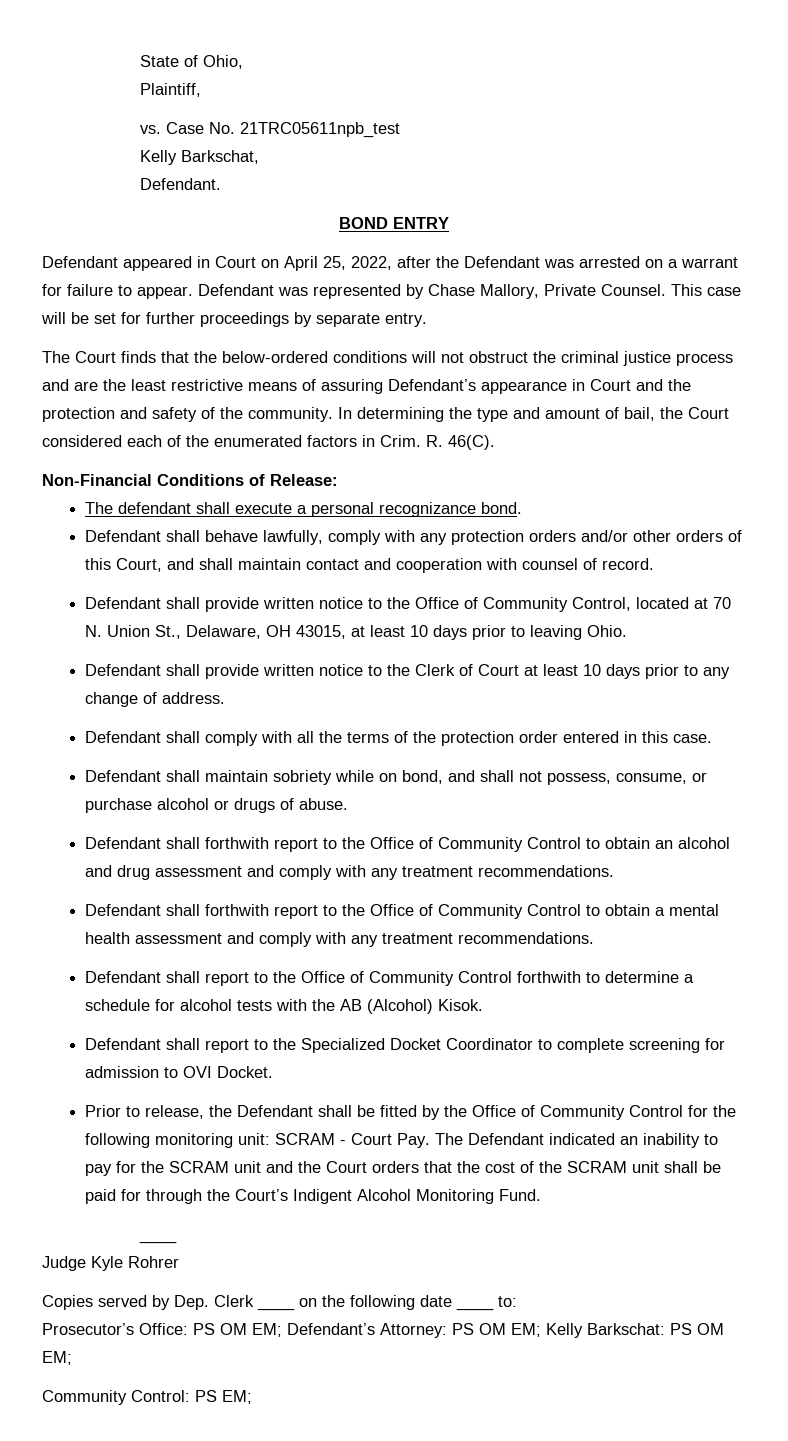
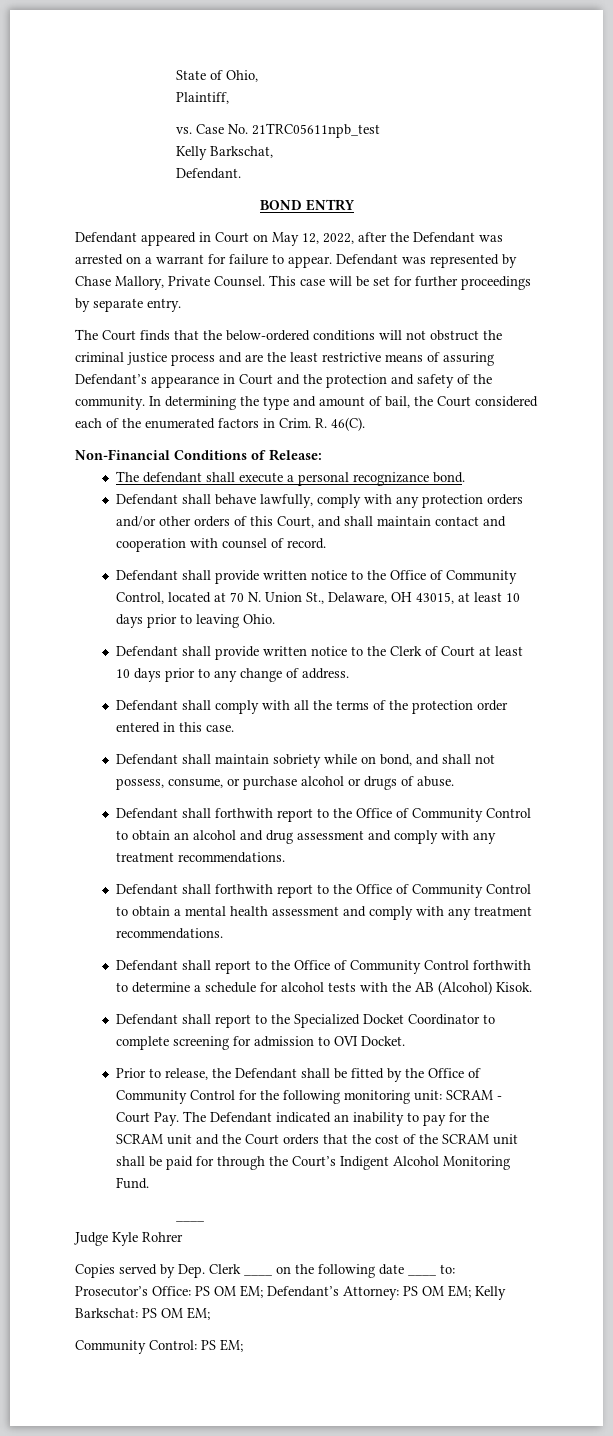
- Defendant appeared in Court on April 25, 2022, after the Defendant was arrested on a warrant for failure to appear.
+ Defendant appeared in Court on May 12, 2022, after the Defendant was arrested on a warrant for failure to appear.

